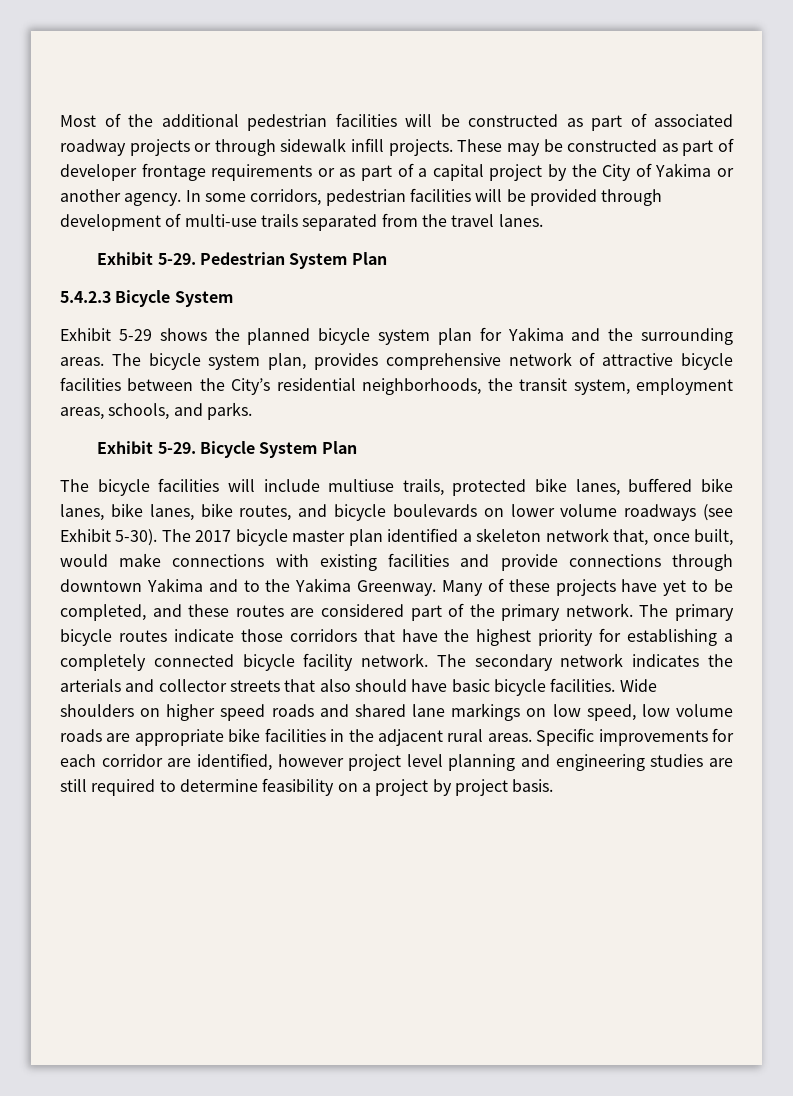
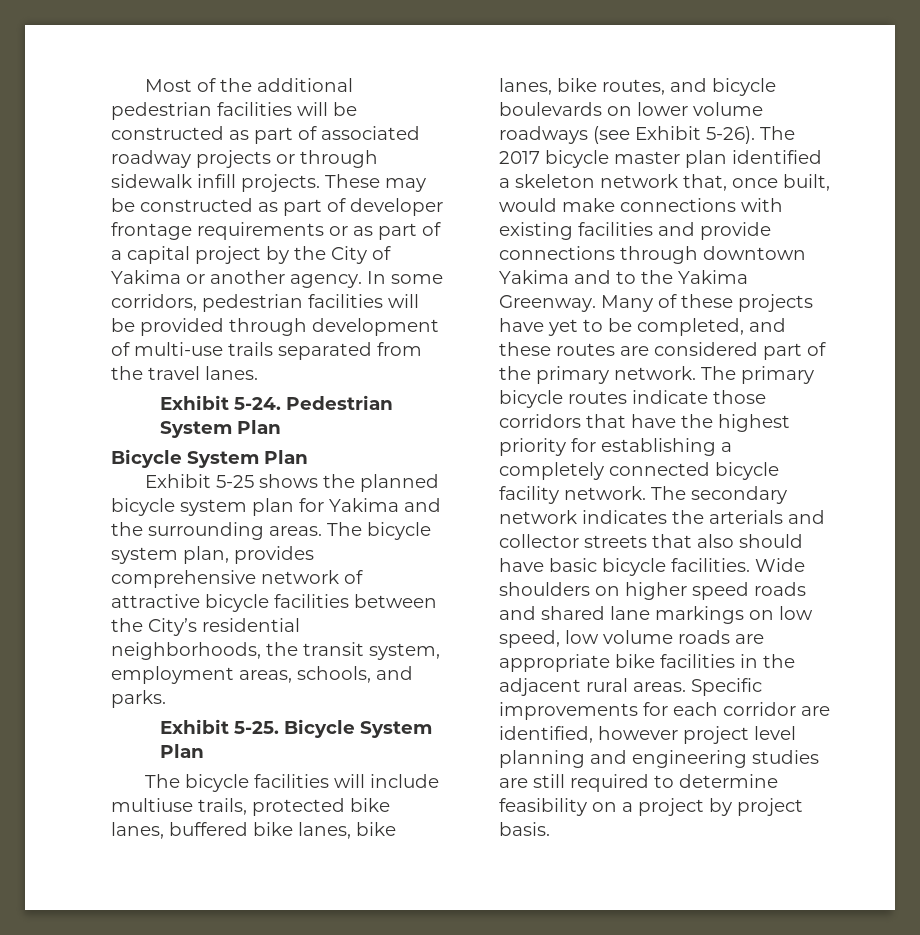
  In some corridors, pedestrian facilities will be provided through development of multi-use trails separated from the travel lanes.
- Exhibit 5-29.
+ Exhibit 5-24.
  Pedestrian System Plan
- 5.4.2.3 Bicycle System
- Exhibit 5-29 shows the planned bicycle system plan for Yakima and the surrounding areas.
+ Bicycle System Plan
+ Exhibit 5-25 shows the planned bicycle system plan for Yakima and the surrounding areas.
  The bicycle system plan, provides comprehensive network of attractive bicycle facilities between the City’s residential neighborhoods, the transit system, employment areas, schools, and parks.
- Exhibit 5-29.
+ Exhibit 5-25.
- The bicycle facilities will include multiuse trails, protected bike lanes, buffered bike lanes, bike lanes, bike routes, and bicycle boulevards on lower volume roadways (see Exhibit 5-30).
+ The bicycle facilities will include multiuse trails, protected bike lanes, buffered bike lanes, bike lanes, bike routes, and bicycle boulevards on lower volume roadways (see Exhibit 5-26).

